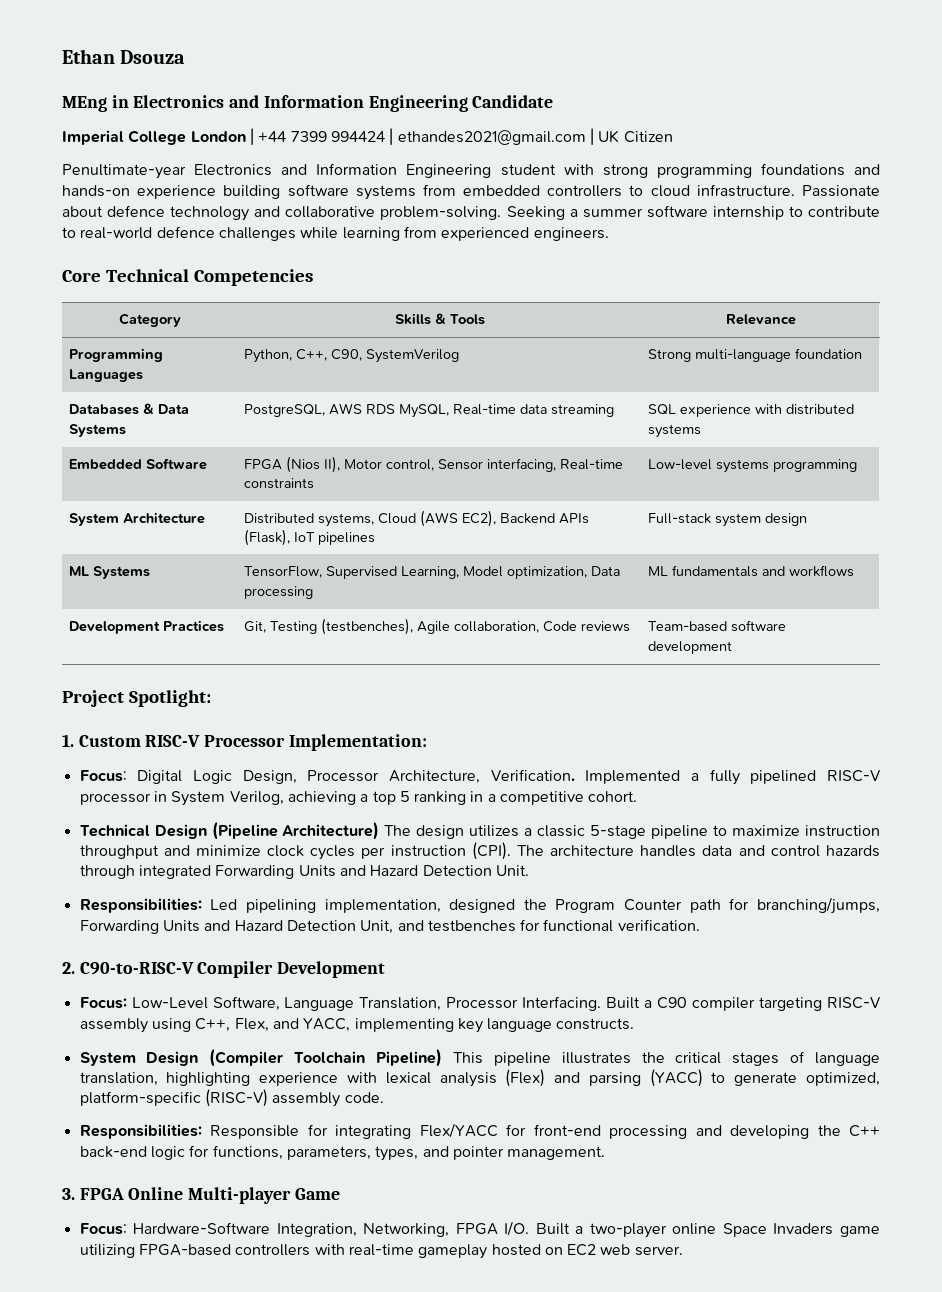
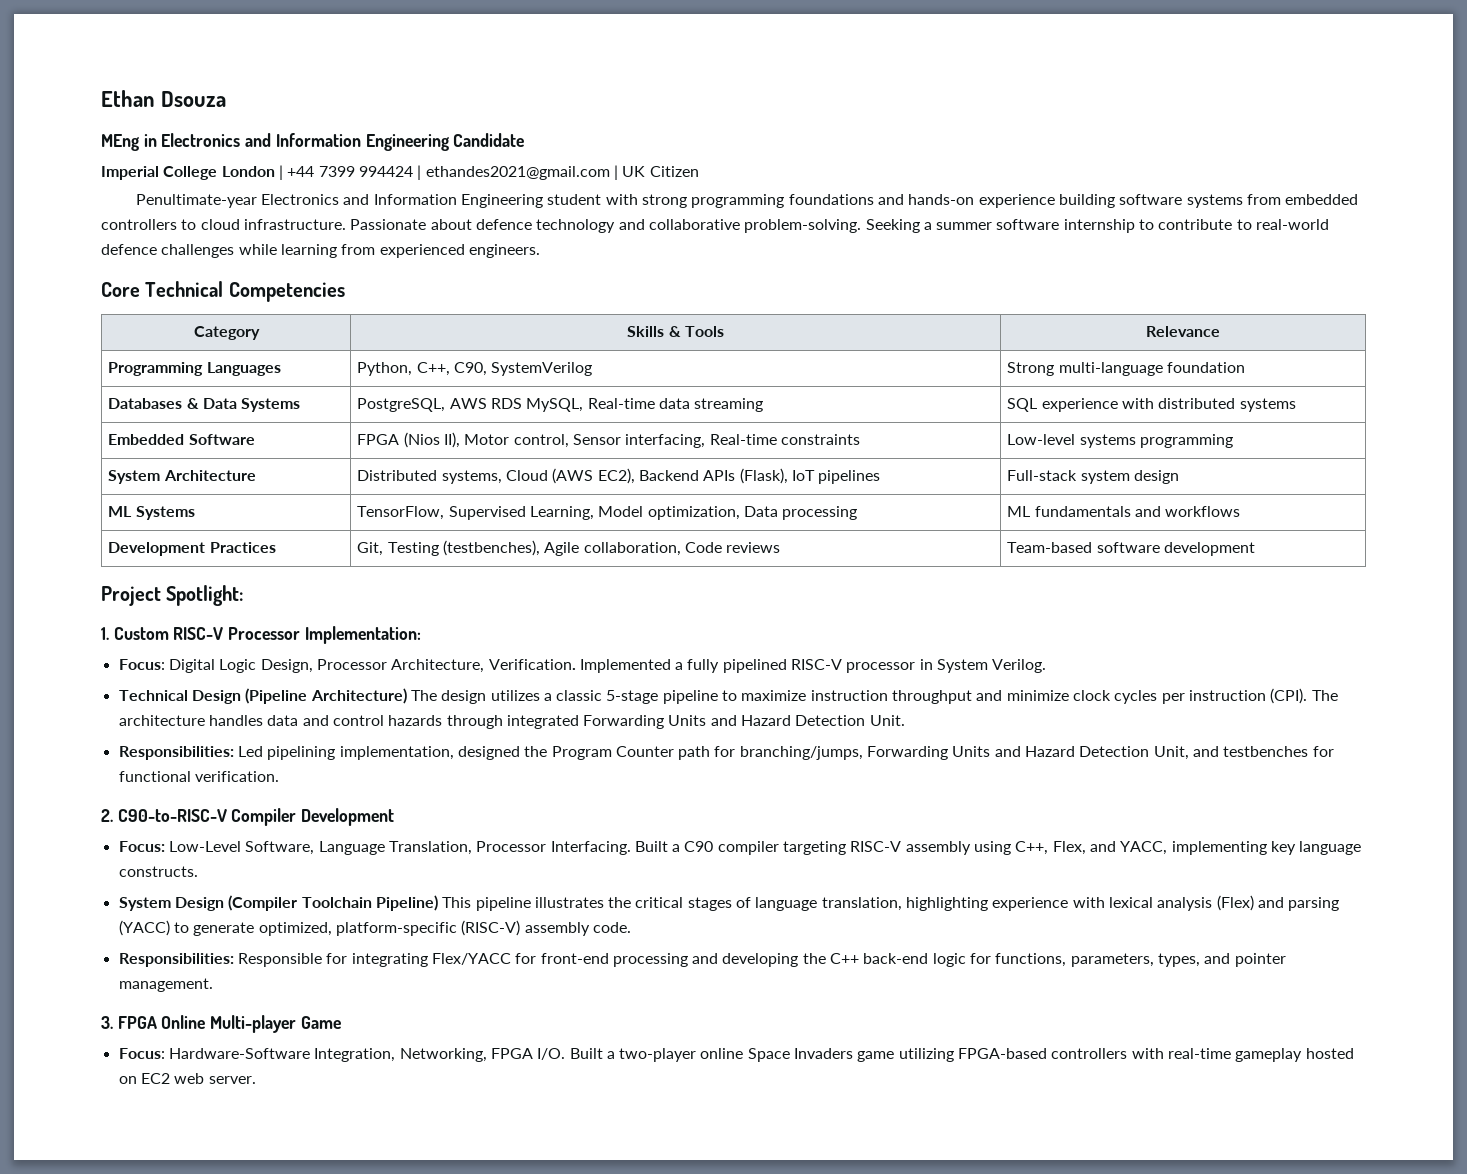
- Implemented a fully pipelined RISC-V processor in System Verilog, achieving a top 5 ranking in a competitive cohort.
+ Implemented a fully pipelined RISC-V processor in System Verilog.

